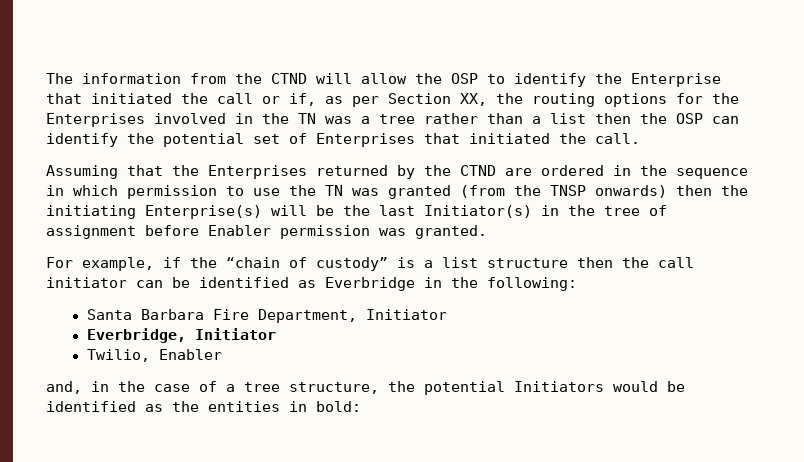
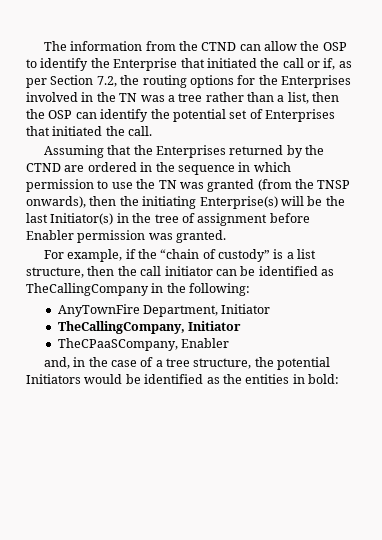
- The information from the CTND will allow the OSP to identify the Enterprise that initiated the call or if, as per Section XX, the routing options for the Enterprises involved in the TN was a tree rather than a list then the OSP can identify the potential set of Enterprises that initiated the call.
+ The information from the CTND can allow the OSP to identify the Enterprise that initiated the call or if, as per Section 7.2, the routing options for the Enterprises involved in the TN was a tree rather than a list, then the OSP can identify the potential set of Enterprises that initiated the call.
- Assuming that the Enterprises returned by the CTND are ordered in the sequence in which permission to use the TN was granted (from the TNSP onwards) then the initiating Enterprise(s) will be the last Initiator(s) in the tree of assignment before Enabler permission was granted.
+ Assuming that the Enterprises returned by the CTND are ordered in the sequence in which permission to use the TN was granted (from the TNSP onwards), then the initiating Enterprise(s) will be the last Initiator(s) in the tree of assignment before Enabler permission was granted.
- For example, if the “chain of custody” is a list structure then the call initiator can be identified as Everbridge in the following:
+ For example, if the “chain of custody” is a list structure, then the call initiator can be identified as TheCallingCompany in the following:
- Santa Barbara Fire Department, Initiator
+ AnyTownFire Department, Initiator
- Everbridge, Initiator
- Twilio, Enabler
+ TheCallingCompany, Initiator
+ TheCPaaSCompany, Enabler

